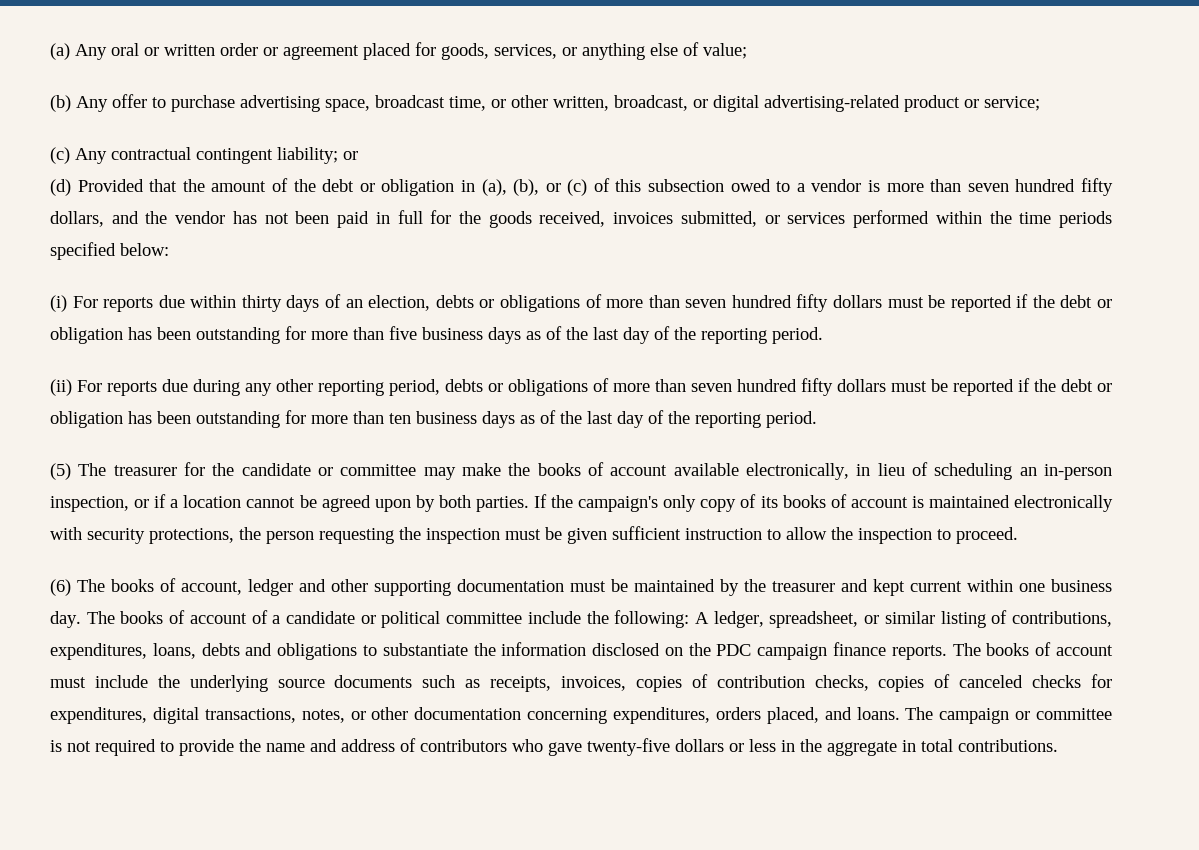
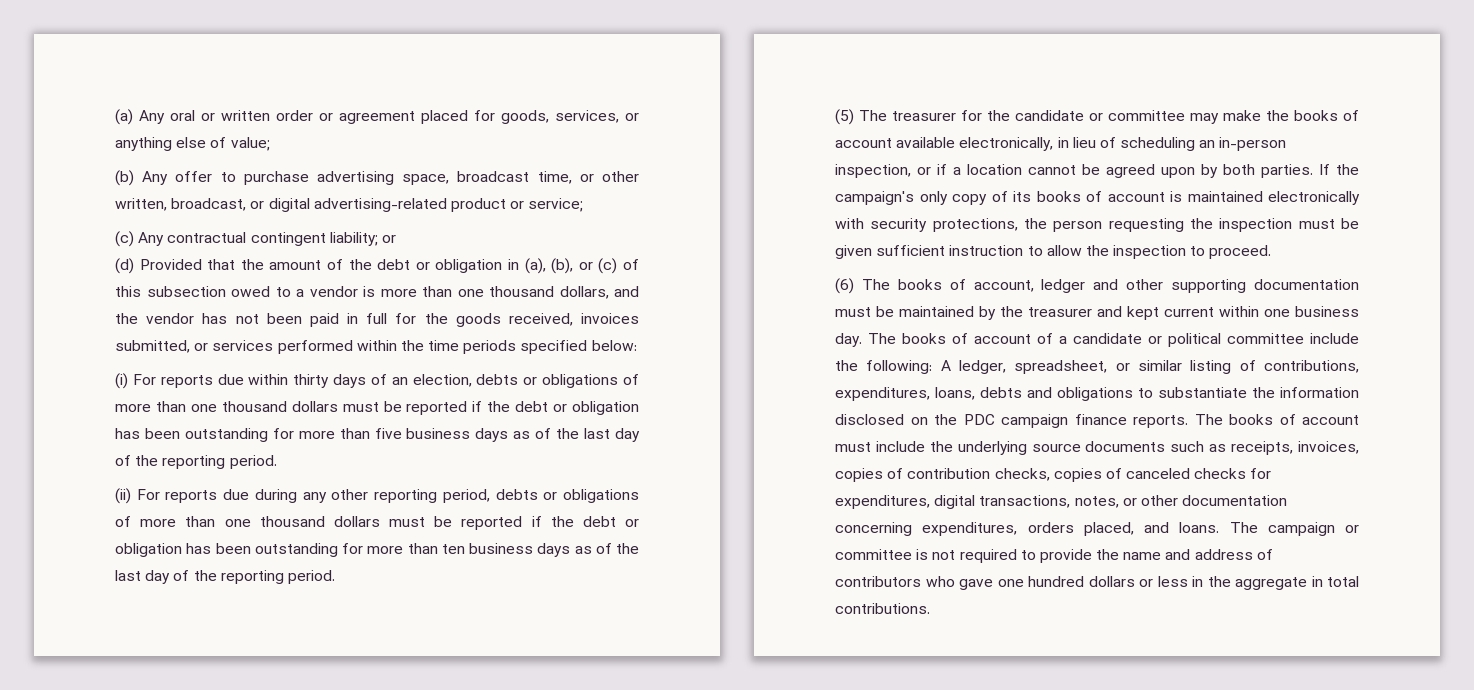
- (d) Provided that the amount of the debt or obligation in (a), (b), or (c) of this subsection owed to a vendor is more than seven hundred fifty dollars, and the vendor has not been paid in full for the goods received, invoices submitted, or services performed within the time periods specified below:
+ (d) Provided that the amount of the debt or obligation in (a), (b), or (c) of this subsection owed to a vendor is more than one thousand dollars, and the vendor has not been paid in full for the goods received, invoices submitted, or services performed within the time periods specified below:
- (i) For reports due within thirty days of an election, debts or obligations of more than seven hundred fifty dollars must be reported if the debt or obligation has been outstanding for more than five business days as of the last day of the reporting period.
+ (i) For reports due within thirty days of an election, debts or obligations of more than one thousand dollars must be reported if the debt or obligation has been outstanding for more than five business days as of the last day of the reporting period.
- (ii) For reports due during any other reporting period, debts or obligations of more than seven hundred fifty dollars must be reported if the debt or obligation has been outstanding for more than ten business days as of the last day of the reporting period.
+ (ii) For reports due during any other reporting period, debts or obligations of more than one thousand dollars must be reported if the debt or obligation has been outstanding for more than ten business days as of the last day of the reporting period.
- The campaign or committee is not required to provide the name and address of contributors who gave twenty-five dollars or less in the aggregate in total contributions.
+ The campaign or committee is not required to provide the name and address of contributors who gave one hundred dollars or less in the aggregate in total contributions.

